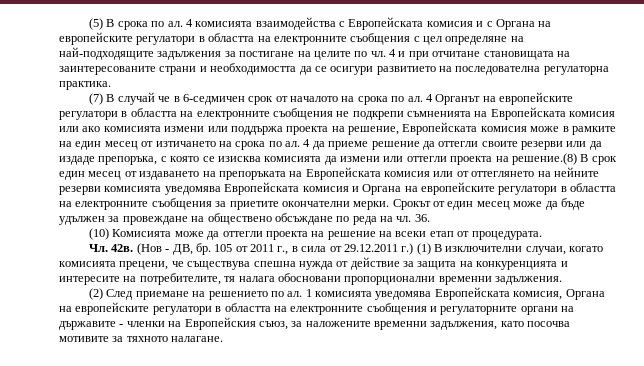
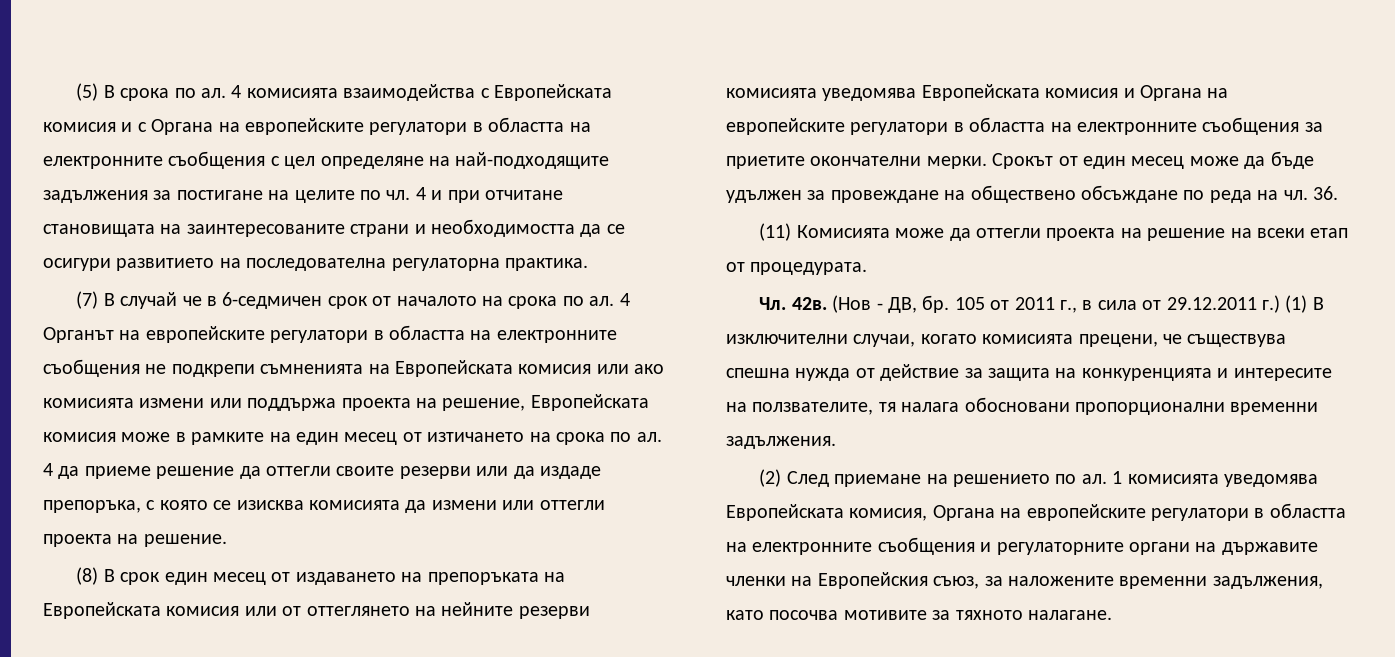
- 4 да приеме решение да оттегли своите резерви или да издаде препоръка, с която се изисква комисията да измени или оттегли проекта на решение.(8) В срок един месец от издаването на препоръката на Европейската комисия или от оттеглянето на нейните резерви комисията уведомява Европейската комисия и Органа на европейските регулатори в областта на електронните съобщения за приетите окончателни мерки.
+ 4 да приеме решение да оттегли своите резерви или да издаде препоръка, с която се изисква комисията да измени или оттегли проекта на решение.
+ (8) В срок един месец от издаването на препоръката на Европейската комисия или от оттеглянето на нейните резерви комисията уведомява Европейската комисия и Органа на европейските регулатори в областта на електронните съобщения за приетите окончателни мерки.
- (10) Комисията може да оттегли проекта на решение на всеки етап от процедурата.
+ (11) Комисията може да оттегли проекта на решение на всеки етап от процедурата.
- 105 от 2011 г., в сила от 29.12.2011 г.) (1) В изключителни случаи, когато комисията прецени, че съществува спешна нужда от действие за защита на конкуренцията и интересите на потребителите, тя налага обосновани пропорционални временни задължения.
+ 105 от 2011 г., в сила от 29.12.2011 г.) (1) В изключителни случаи, когато комисията прецени, че съществува спешна нужда от действие за защита на конкуренцията и интересите на ползвателите, тя налага обосновани пропорционални временни задължения.
- 1 комисията уведомява Европейската комисия, Органа на европейските регулатори в областта на електронните съобщения и регулаторните органи на държавите - членки на Европейския съюз, за наложените временни задължения, като посочва мотивите за тяхното налагане.
+ 1 комисията уведомява Европейската комисия, Органа на европейските регулатори в областта на електронните съобщения и регулаторните органи на държавите членки на Европейския съюз, за наложените временни задължения, като посочва мотивите за тяхното налагане.

